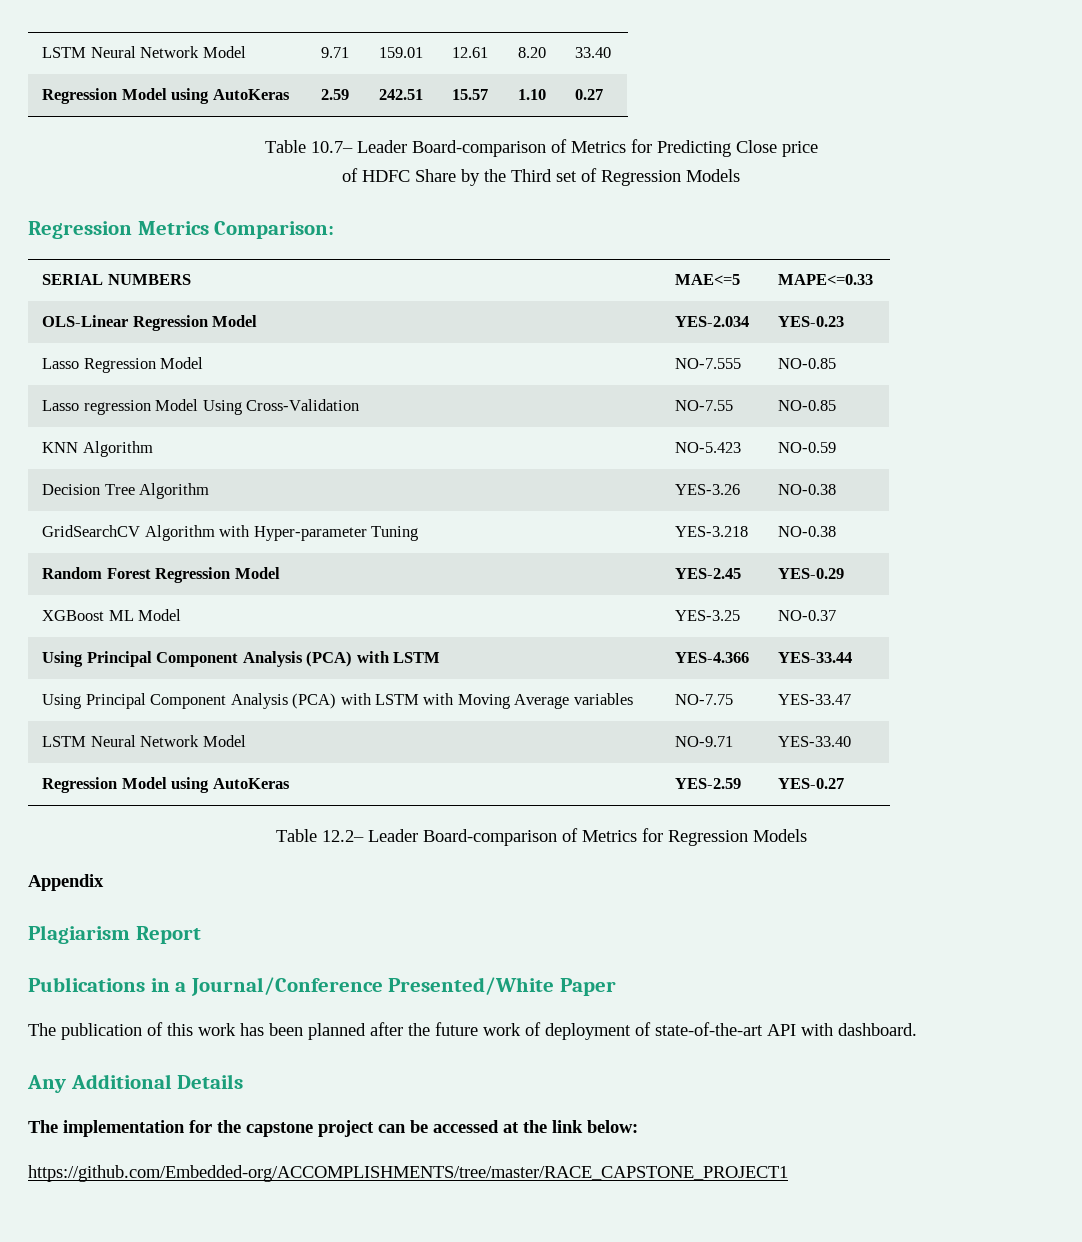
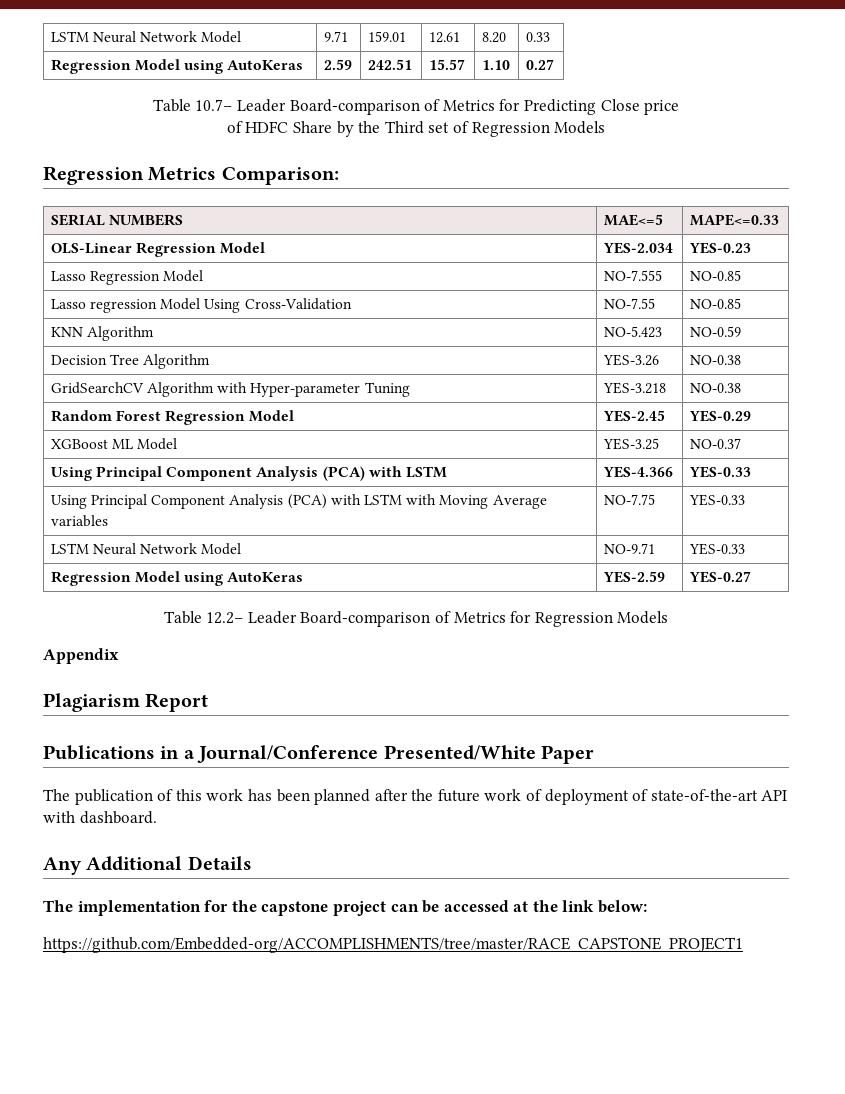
- LSTM Neural Network Model | 9.71 | 159.01 | 12.61 | 8.20 | 33.40
+ LSTM Neural Network Model | 9.71 | 159.01 | 12.61 | 8.20 | 0.33
- Using Principal Component Analysis (PCA) with LSTM | YES-4.366 | YES-33.44
+ Using Principal Component Analysis (PCA) with LSTM | YES-4.366 | YES-0.33
- Using Principal Component Analysis (PCA) with LSTM with Moving Average variables | NO-7.75 | YES-33.47
+ Using Principal Component Analysis (PCA) with LSTM with Moving Average variables | NO-7.75 | YES-0.33
- LSTM Neural Network Model | NO-9.71 | YES-33.40
+ LSTM Neural Network Model | NO-9.71 | YES-0.33

